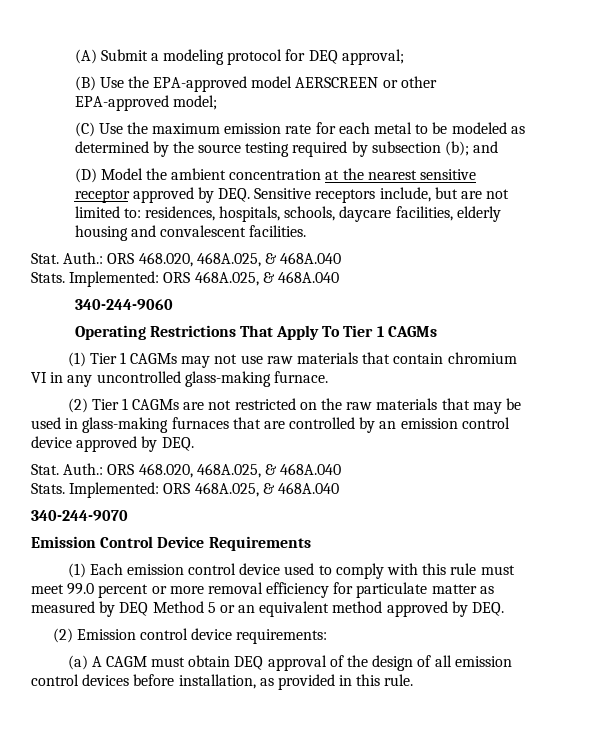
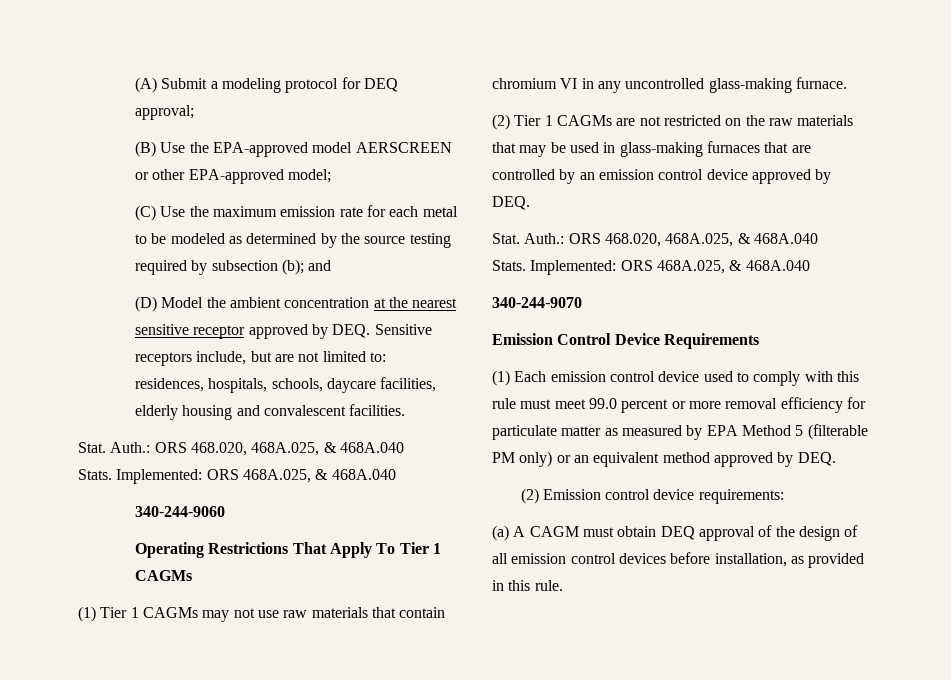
- (1) Each emission control device used to comply with this rule must meet 99.0 percent or more removal efficiency for particulate matter as measured by DEQ Method 5 or an equivalent method approved by DEQ.
+ (1) Each emission control device used to comply with this rule must meet 99.0 percent or more removal efficiency for particulate matter as measured by EPA Method 5 (filterable PM only) or an equivalent method approved by DEQ.

